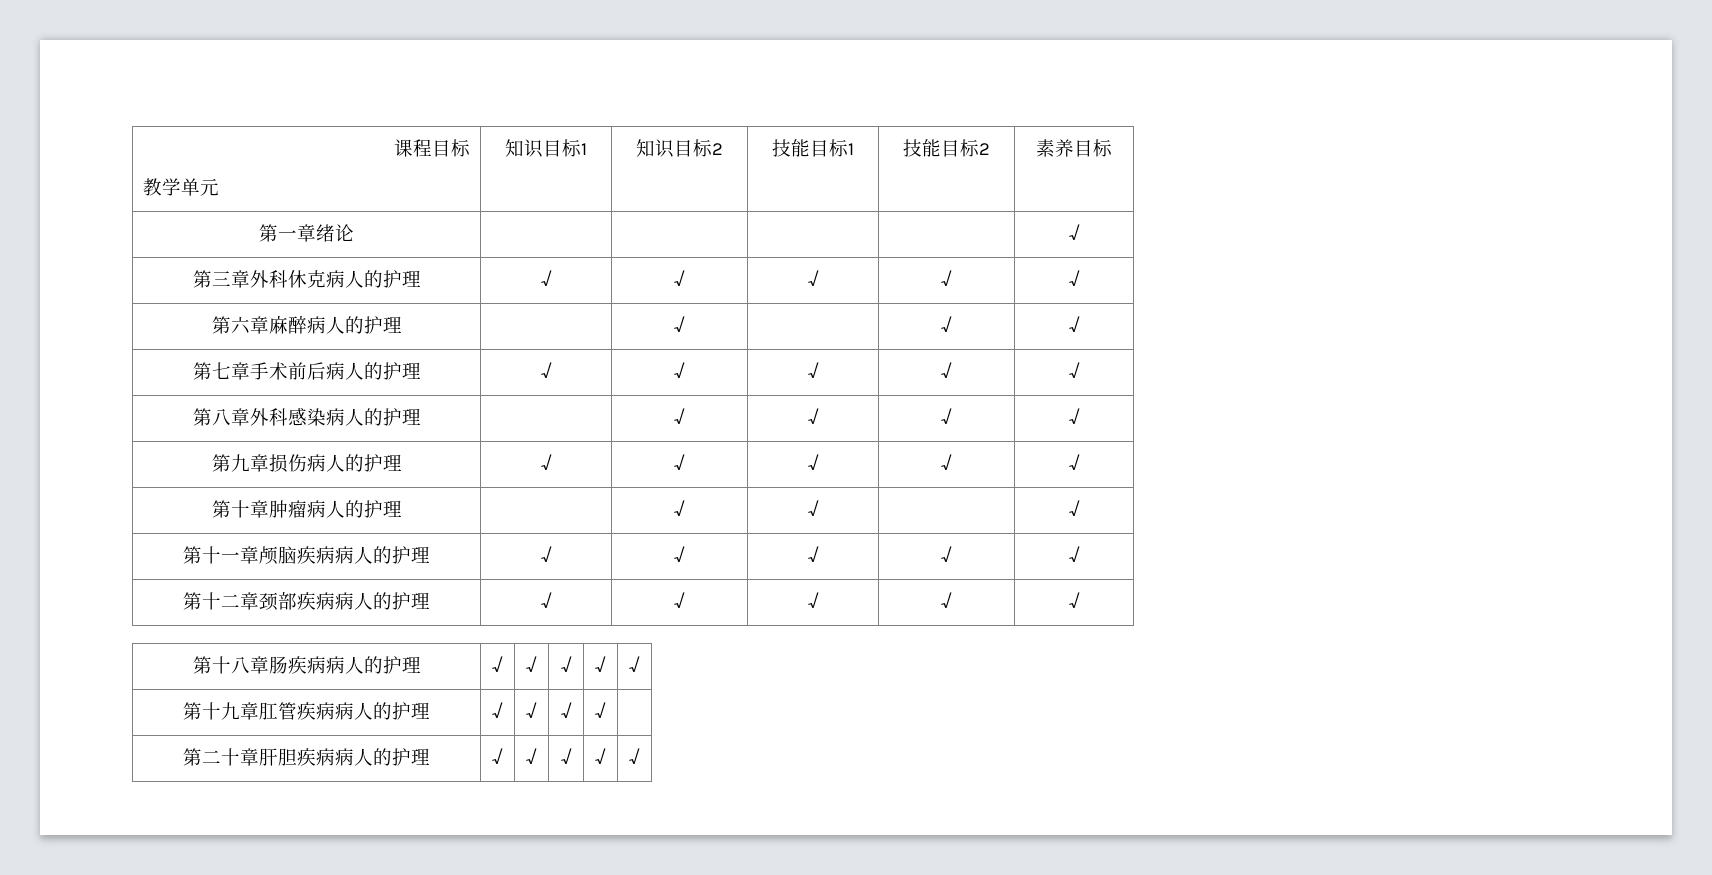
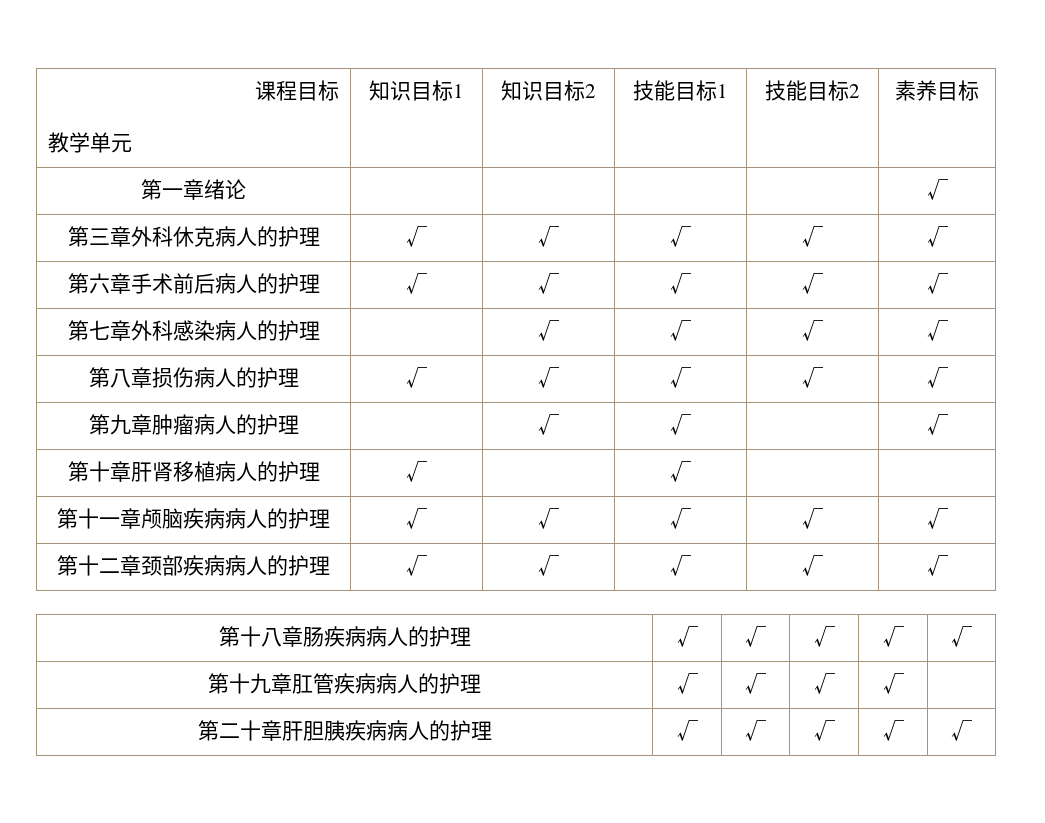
- 第六章麻醉病人的护理 | | √ | | √ | √
- 第七章手术前后病人的护理 | √ | √ | √ | √ | √
+ 第六章手术前后病人的护理 | √ | √ | √ | √ | √
- 第八章外科感染病人的护理 | | √ | √ | √ | √
+ 第七章外科感染病人的护理 | | √ | √ | √ | √
- 第九章损伤病人的护理 | √ | √ | √ | √ | √
+ 第八章损伤病人的护理 | √ | √ | √ | √ | √
- 第十章肿瘤病人的护理 | | √ | √ | | √
+ 第九章肿瘤病人的护理 | | √ | √ | | √
+ 第十章肝肾移植病人的护理 | √ | | √ | |
- 第二十章肝胆疾病病人的护理 | √ | √ | √ | √ | √
+ 第二十章肝胆胰疾病病人的护理 | √ | √ | √ | √ | √

